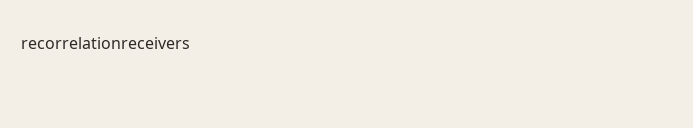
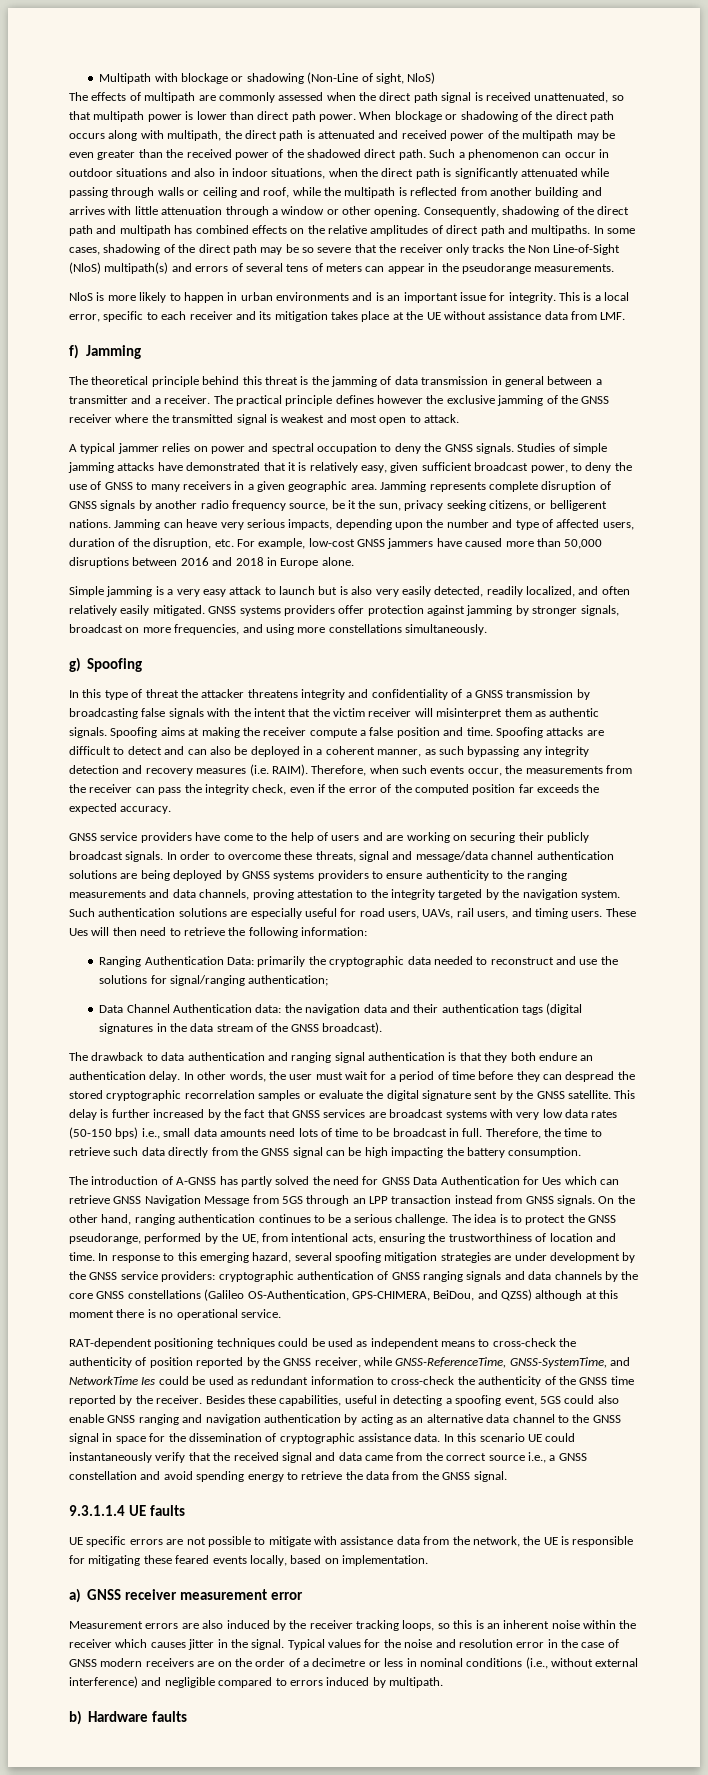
- recorrelationreceivers
+ Multipath with blockage or shadowing (Non-Line of sight, NloS)
+ The effects of multipath are commonly assessed when the direct path signal is received unattenuated, so that multipath power is lower than direct path power. When blockage or shadowing of the direct path occurs along with multipath, the direct path is attenuated and received power of the multipath may be even greater than the received power of the shadowed direct path. Such a phenomenon can occur in outdoor situations and also in indoor situations, when the direct path is significantly attenuated while passing through walls or ceiling and roof, while the multipath is reflected from another building and arrives with little attenuation through a window or other opening. Consequently, shadowing of the direct path and multipath has combined effects on the relative amplitudes of direct path and multipaths. In some cases, shadowing of the direct path may be so severe that the receiver only tracks the Non Line-of-Sight (NloS) multipath(s) and errors of several tens of meters can appear in the pseudorange measurements.
+ NloS is more likely to happen in urban environments and is an important issue for integrity. This is a local error, specific to each receiver and its mitigation takes place at the UE without assistance data from LMF.
+ f) Jamming
+ The theoretical principle behind this threat is the jamming of data transmission in general between a transmitter and a receiver. The practical principle defines however the exclusive jamming of the GNSS receiver where the transmitted signal is weakest and most open to attack.
+ A typical jammer relies on power and spectral occupation to deny the GNSS signals. Studies of simple jamming attacks have demonstrated that it is relatively easy, given sufficient broadcast power, to deny the use of GNSS to many receivers in a given geographic area. Jamming represents complete disruption of GNSS signals by another radio frequency source, be it the sun, privacy seeking citizens, or belligerent nations. Jamming can heave very serious impacts, depending upon the number and type of affected users, duration of the disruption, etc. For example, low-cost GNSS jammers have caused more than 50,000 disruptions between 2016 and 2018 in Europe alone.
+ Simple jamming is a very easy attack to launch but is also very easily detected, readily localized, and often relatively easily mitigated. GNSS systems providers offer protection against jamming by stronger signals, broadcast on more frequencies, and using more constellations simultaneously.
+ g) Spoofing
+ In this type of threat the attacker threatens integrity and confidentiality of a GNSS transmission by broadcasting false signals with the intent that the victim receiver will misinterpret them as authentic signals. Spoofing aims at making the receiver compute a false position and time. Spoofing attacks are difficult to detect and can also be deployed in a coherent manner, as such bypassing any integrity detection and recovery measures (i.e. RAIM). Therefore, when such events occur, the measurements from the receiver can pass the integrity check, even if the error of the computed position far exceeds the expected accuracy.
+ GNSS service providers have come to the help of users and are working on securing their publicly broadcast signals. In order to overcome these threats, signal and message/data channel authentication solutions are being deployed by GNSS systems providers to ensure authenticity to the ranging measurements and data channels, proving attestation to the integrity targeted by the navigation system. Such authentication solutions are especially useful for road users, UAVs, rail users, and timing users. These Ues will then need to retrieve the following information:
+ Ranging Authentication Data: primarily the cryptographic data needed to reconstruct and use the solutions for signal/ranging authentication;
+ Data Channel Authentication data: the navigation data and their authentication tags (digital signatures in the data stream of the GNSS broadcast).
+ The drawback to data authentication and ranging signal authentication is that they both endure an authentication delay. In other words, the user must wait for a period of time before they can despread the stored cryptographic recorrelation samples or evaluate the digital signature sent by the GNSS satellite. This delay is further increased by the fact that GNSS services are broadcast systems with very low data rates (50-150 bps) i.e., small data amounts need lots of time to be broadcast in full. Therefore, the time to retrieve such data directly from the GNSS signal can be high impacting the battery consumption.
+ The introduction of A-GNSS has partly solved the need for GNSS Data Authentication for Ues which can retrieve GNSS Navigation Message from 5GS through an LPP transaction instead from GNSS signals. On the other hand, ranging authentication continues to be a serious challenge. The idea is to protect the GNSS pseudorange, performed by the UE, from intentional acts, ensuring the trustworthiness of location and time. In response to this emerging hazard, several spoofing mitigation strategies are under development by the GNSS service providers: cryptographic authentication of GNSS ranging signals and data channels by the core GNSS constellations (Galileo OS-Authentication, GPS-CHIMERA, BeiDou, and QZSS) although at this moment there is no operational service.
+ RAT-dependent positioning techniques could be used as independent means to cross-check the authenticity of position reported by the GNSS receiver, while GNSS-ReferenceTime, GNSS-SystemTime, and NetworkTime Ies could be used as redundant information to cross-check the authenticity of the GNSS time reported by the receiver. Besides these capabilities, useful in detecting a spoofing event, 5GS could also enable GNSS ranging and navigation authentication by acting as an alternative data channel to the GNSS signal in space for the dissemination of cryptographic assistance data. In this scenario UE could instantaneously verify that the received signal and data came from the correct source i.e., a GNSS constellation and avoid spending energy to retrieve the data from the GNSS signal.
+ 9.3.1.1.4 UE faults
+ UE specific errors are not possible to mitigate with assistance data from the network, the UE is responsible for mitigating these feared events locally, based on implementation.
+ a) GNSS receiver measurement error
+ Measurement errors are also induced by the receiver tracking loops, so this is an inherent noise within the receiver which causes jitter in the signal. Typical values for the noise and resolution error in the case of GNSS modern receivers are on the order of a decimetre or less in nominal conditions (i.e., without external interference) and negligible compared to errors induced by multipath.
+ b) Hardware faults

